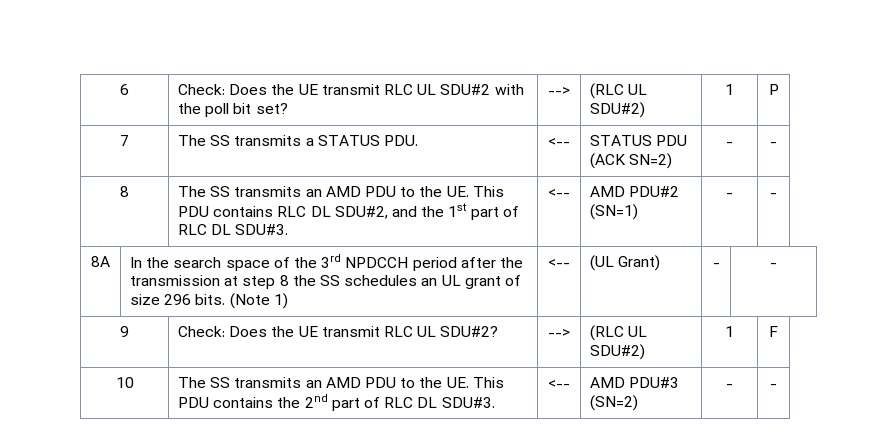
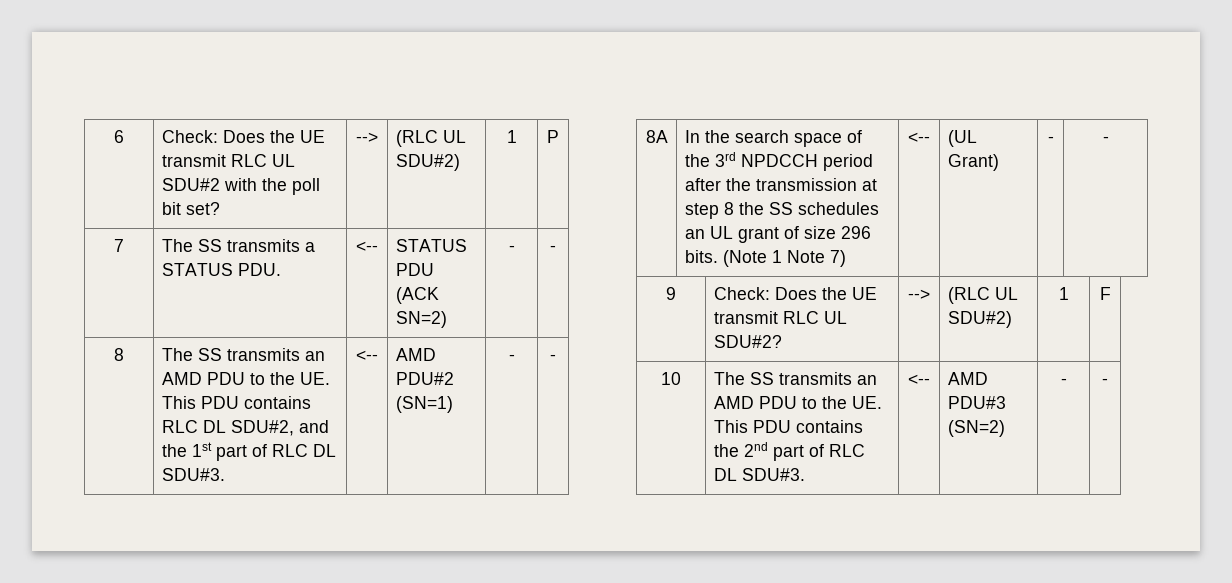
- 8A | In the search space of the 3rd NPDCCH period after the transmission at step 8 the SS schedules an UL grant of size 296 bits. (Note 1) | <-- | (UL Grant) | - | -
+ 8A | In the search space of the 3rd NPDCCH period after the transmission at step 8 the SS schedules an UL grant of size 296 bits. (Note 1 Note 7) | <-- | (UL Grant) | - | -

